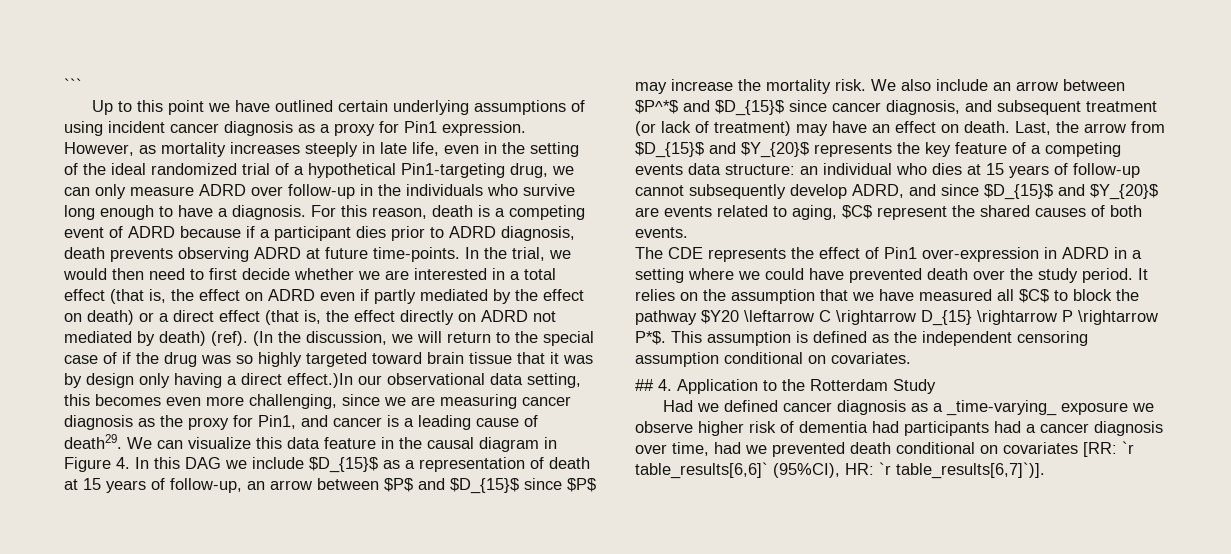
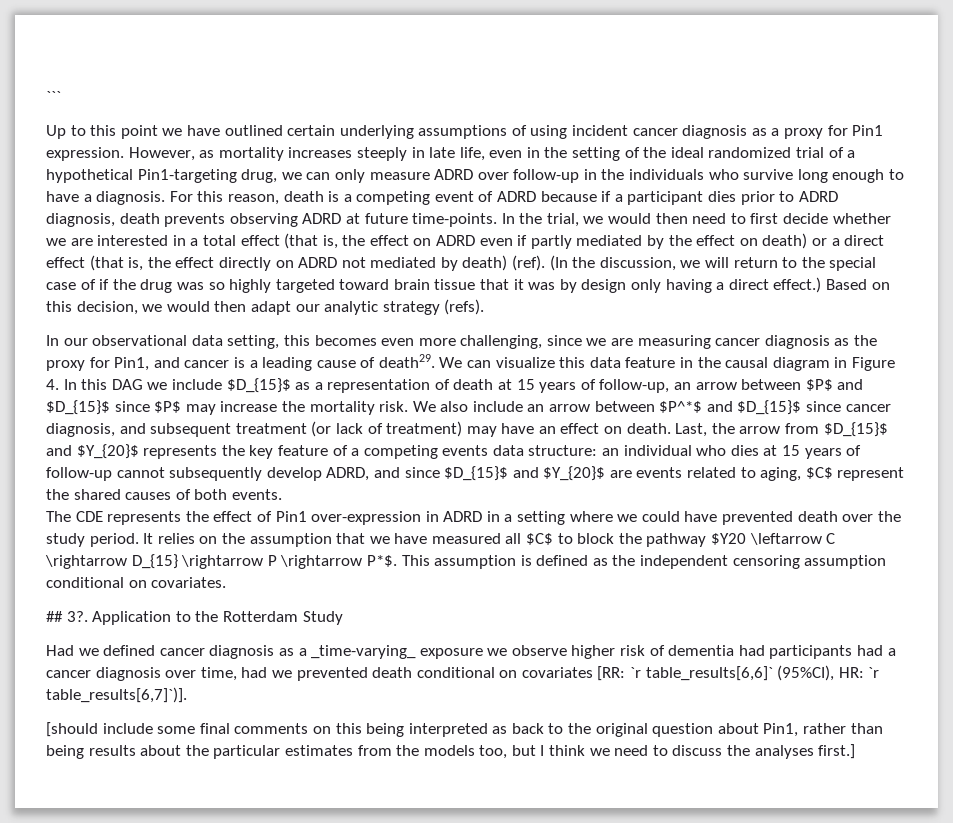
- (In the discussion, we will return to the special case of if the drug was so highly targeted toward brain tissue that it was by design only having a direct effect.)In our observational data setting, this becomes even more challenging, since we are measuring cancer diagnosis as the proxy for Pin1, and cancer is a leading cause of death29.
+ (In the discussion, we will return to the special case of if the drug was so highly targeted toward brain tissue that it was by design only having a direct effect.) Based on this decision, we would then adapt our analytic strategy (refs).
+ In our observational data setting, this becomes even more challenging, since we are measuring cancer diagnosis as the proxy for Pin1, and cancer is a leading cause of death29.
- ## 4. Application to the Rotterdam Study
+ ## 3?. Application to the Rotterdam Study
+ [should include some final comments on this being interpreted as back to the original question about Pin1, rather than being results about the particular estimates from the models too, but I think we need to discuss the analyses first.]

